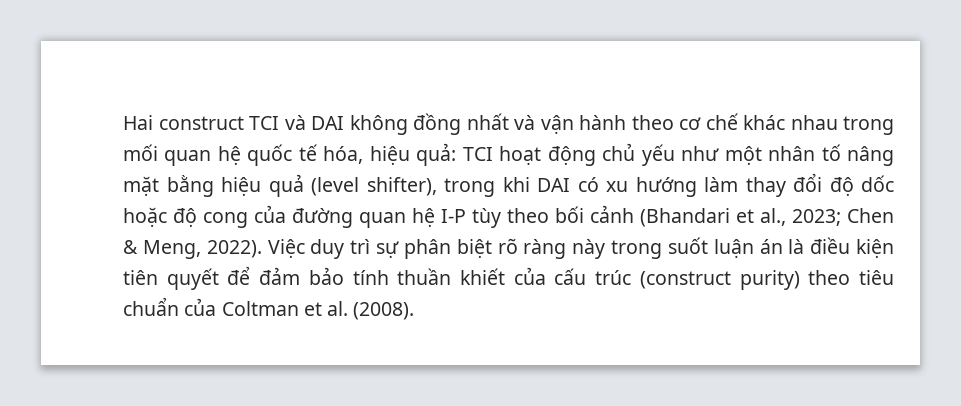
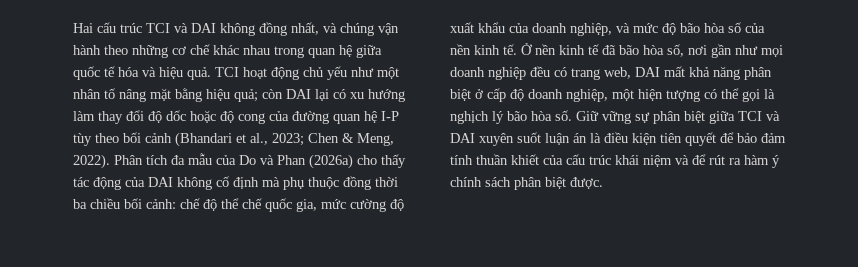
- Hai construct TCI và DAI không đồng nhất và vận hành theo cơ chế khác nhau trong mối quan hệ quốc tế hóa, hiệu quả: TCI hoạt động chủ yếu như một nhân tố nâng mặt bằng hiệu quả (level shifter), trong khi DAI có xu hướng làm thay đổi độ dốc hoặc độ cong của đường quan hệ I-P tùy theo bối cảnh (Bhandari et al., 2023; Chen & Meng, 2022).
+ Hai cấu trúc TCI và DAI không đồng nhất, và chúng vận hành theo những cơ chế khác nhau trong quan hệ giữa quốc tế hóa và hiệu quả. TCI hoạt động chủ yếu như một nhân tố nâng mặt bằng hiệu quả; còn DAI lại có xu hướng làm thay đổi độ dốc hoặc độ cong của đường quan hệ I-P tùy theo bối cảnh (Bhandari et al., 2023; Chen & Meng, 2022).
- Việc duy trì sự phân biệt rõ ràng này trong suốt luận án là điều kiện tiên quyết để đảm bảo tính thuần khiết của cấu trúc (construct purity) theo tiêu chuẩn của Coltman et al. (2008).
+ Phân tích đa mẫu của Do và Phan (2026a) cho thấy tác động của DAI không cố định mà phụ thuộc đồng thời ba chiều bối cảnh: chế độ thể chế quốc gia, mức cường độ xuất khẩu của doanh nghiệp, và mức độ bão hòa số của nền kinh tế. Ở nền kinh tế đã bão hòa số, nơi gần như mọi doanh nghiệp đều có trang web, DAI mất khả năng phân biệt ở cấp độ doanh nghiệp, một hiện tượng có thể gọi là nghịch lý bão hòa số. Giữ vững sự phân biệt giữa TCI và DAI xuyên suốt luận án là điều kiện tiên quyết để bảo đảm tính thuần khiết của cấu trúc khái niệm và để rút ra hàm ý chính sách phân biệt được.

